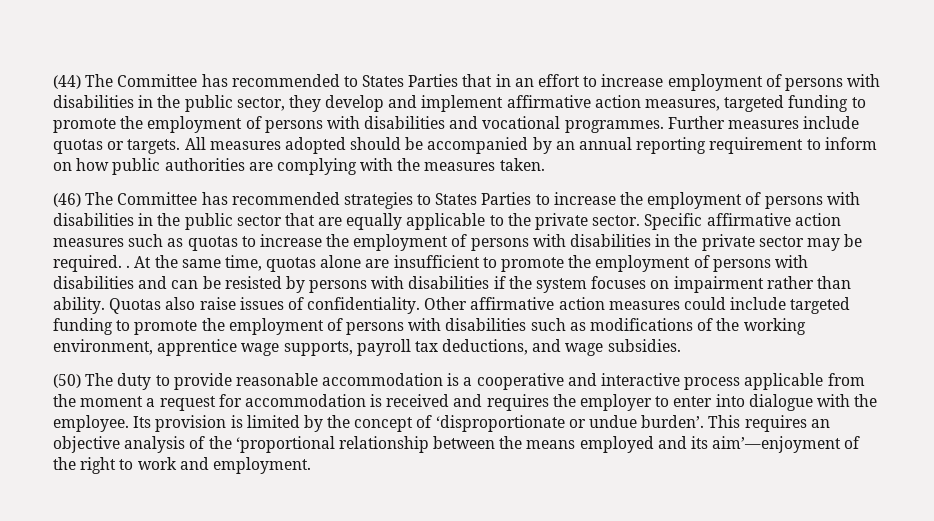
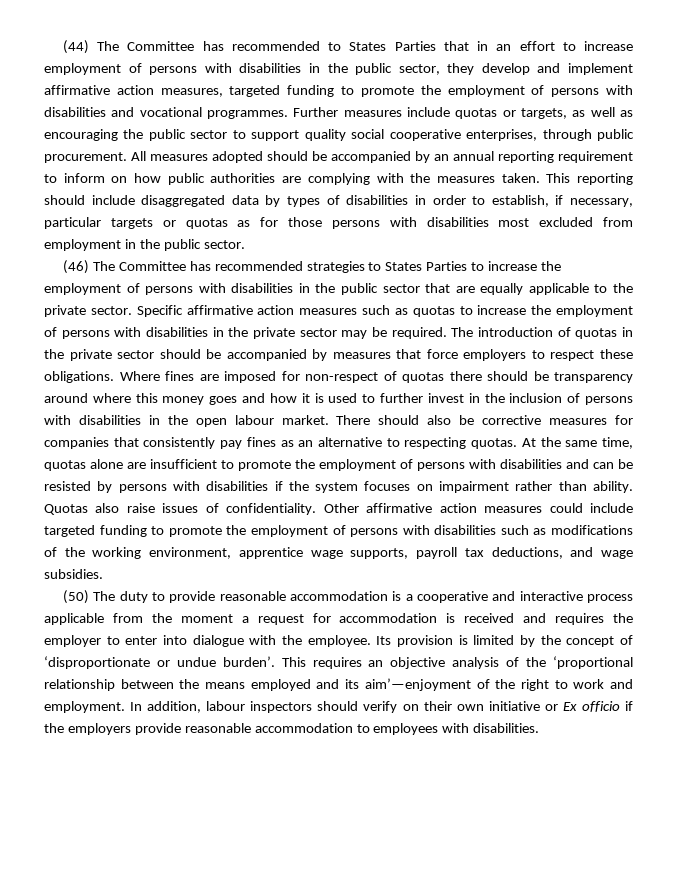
- Further measures include quotas or targets.
+ Further measures include quotas or targets, as well as encouraging the public sector to support quality social cooperative enterprises, through public procurement.
+ This reporting should include disaggregated data by types of disabilities in order to establish, if necessary, particular targets or quotas as for those persons with disabilities most excluded from employment in the public sector.
- Specific affirmative action measures such as quotas to increase the employment of persons with disabilities in the private sector may be required. .
+ Specific affirmative action measures such as quotas to increase the employment of persons with disabilities in the private sector may be required. The introduction of quotas in the private sector should be accompanied by measures that force employers to respect these obligations. Where fines are imposed for non-respect of quotas there should be transparency around where this money goes and how it is used to further invest in the inclusion of persons with disabilities in the open labour market. There should also be corrective measures for companies that consistently pay fines as an alternative to respecting quotas.
+ In addition, labour inspectors should verify on their own initiative or Ex officio if the employers provide reasonable accommodation to employees with disabilities.

